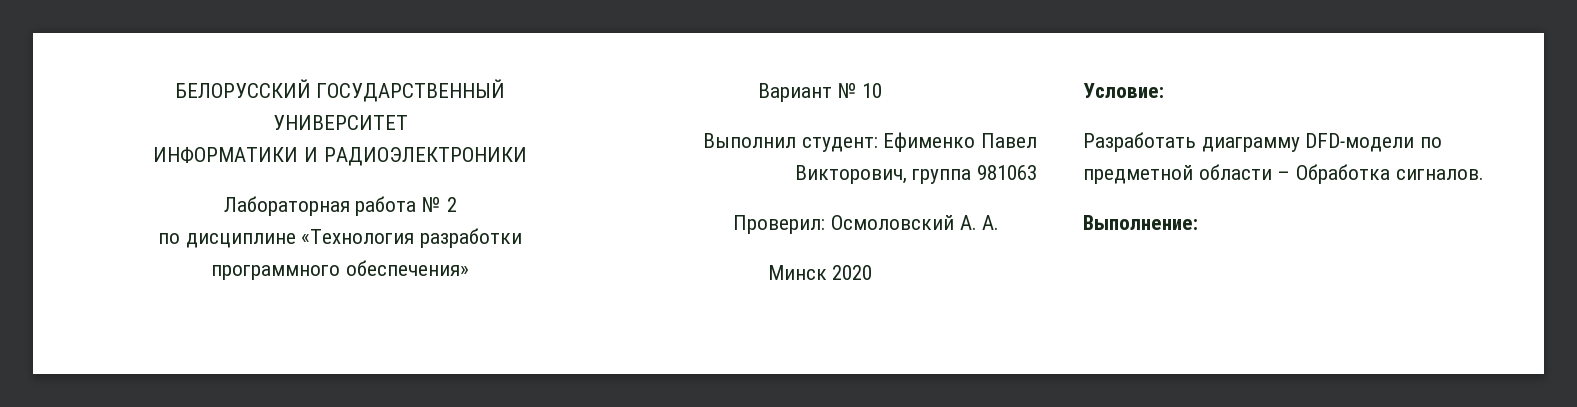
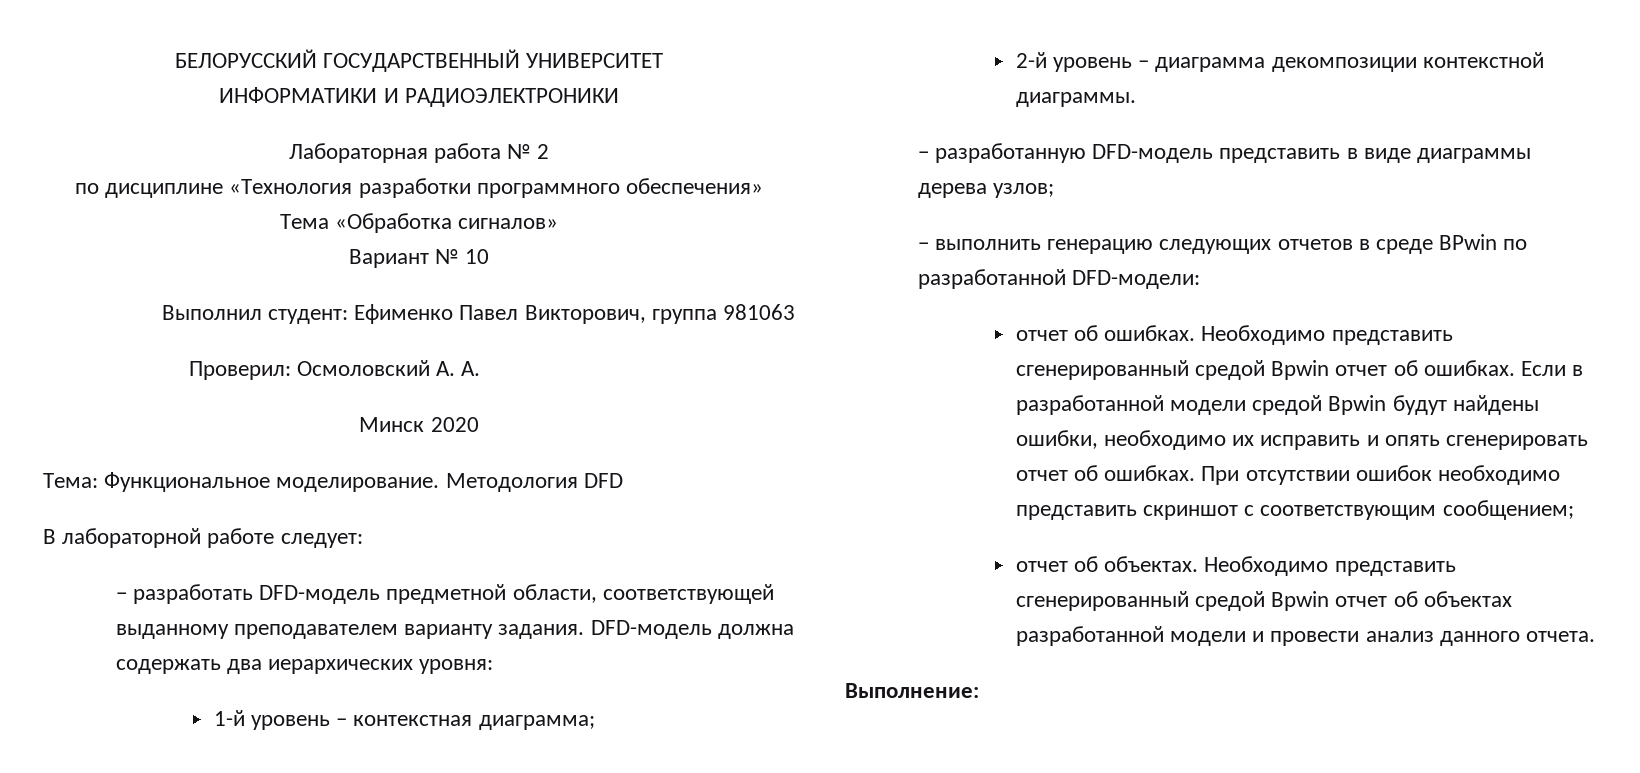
+ Тема «Обработка сигналов»
- Условие:
- Разработать диаграмму DFD-модели по предметной области – Обработка сигналов.
+ Тема: Функциональное моделирование. Методология DFD
+ В лабораторной работе следует:
+ − разработать DFD-модель предметной области, соответствующей выданному преподавателем варианту задания. DFD-модель должна содержать два иерархических уровня:
+ 1-й уровень – контекстная диаграмма;
+ 2-й уровень – диаграмма декомпозиции контекстной диаграммы.
+ − разработанную DFD-модель представить в виде диаграммы дерева узлов;
+ − выполнить генерацию следующих отчетов в среде BPwin по разработанной DFD-модели:
+ отчет об ошибках. Необходимо представить сгенерированный средой Bpwin отчет об ошибках. Если в разработанной модели средой Bpwin будут найдены ошибки, необходимо их исправить и опять сгенерировать отчет об ошибках. При отсутствии ошибок необходимо представить скриншот с соответствующим сообщением;
+ отчет об объектах. Необходимо представить сгенерированный средой Bpwin отчет об объектах разработанной модели и провести анализ данного отчета.

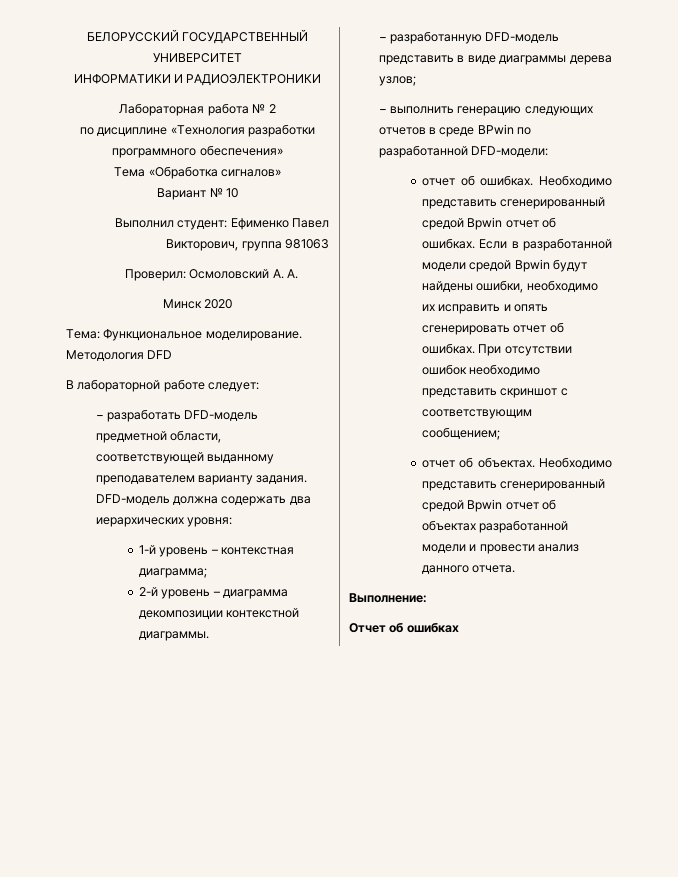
+ Отчет об ошибках

